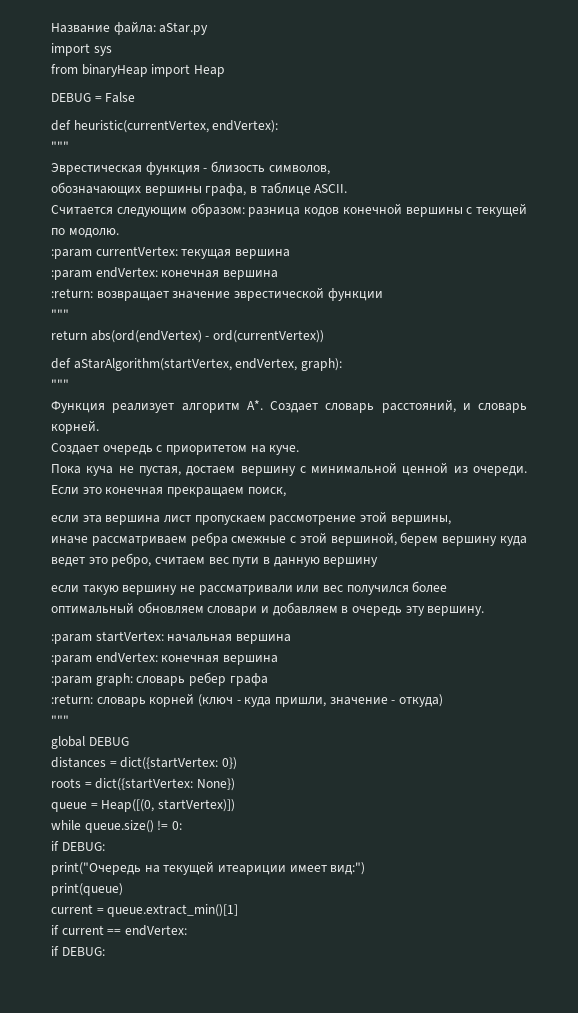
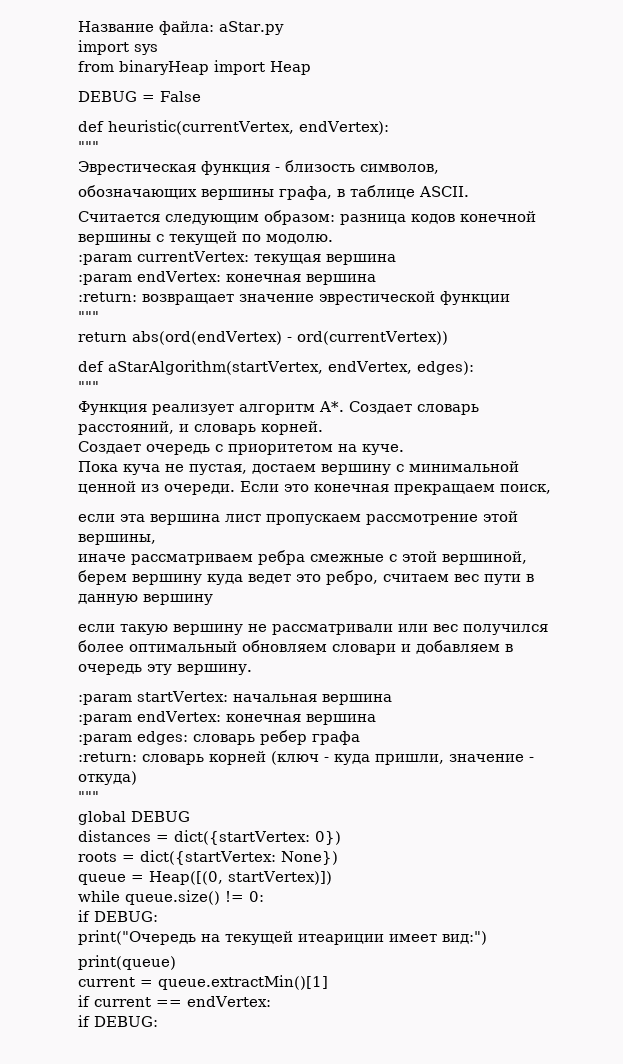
- def aStarAlgorithm(startVertex, endVertex, graph):
+ def aStarAlgorithm(startVertex, endVertex, edges):
- :param graph: словарь ребер графа
+ :param edges: словарь ребер графа
- current = queue.extract_min()[1]
+ current = queue.extractMin()[1]

